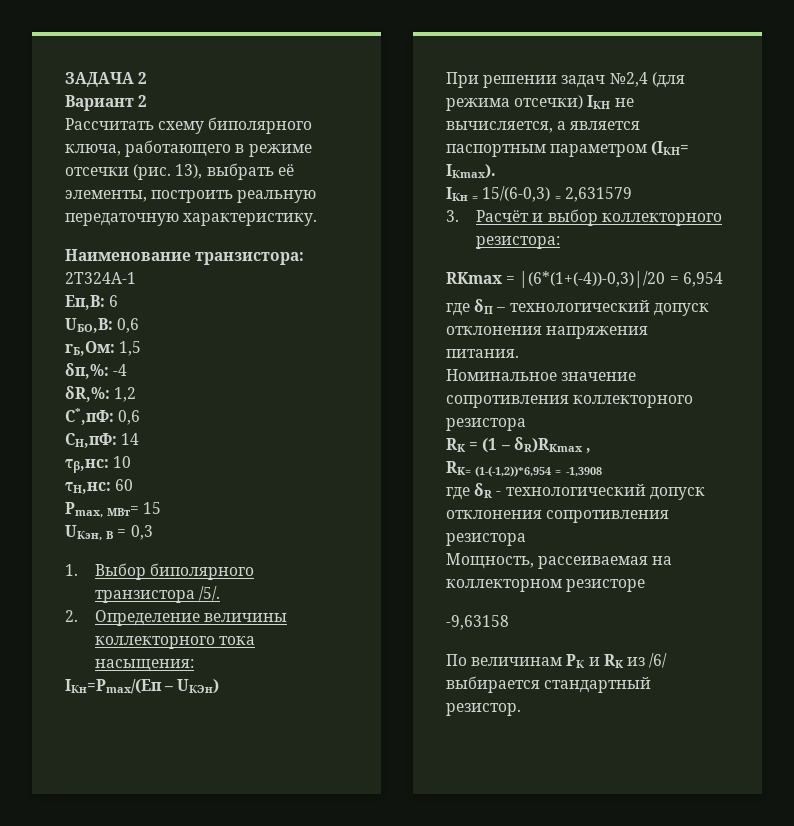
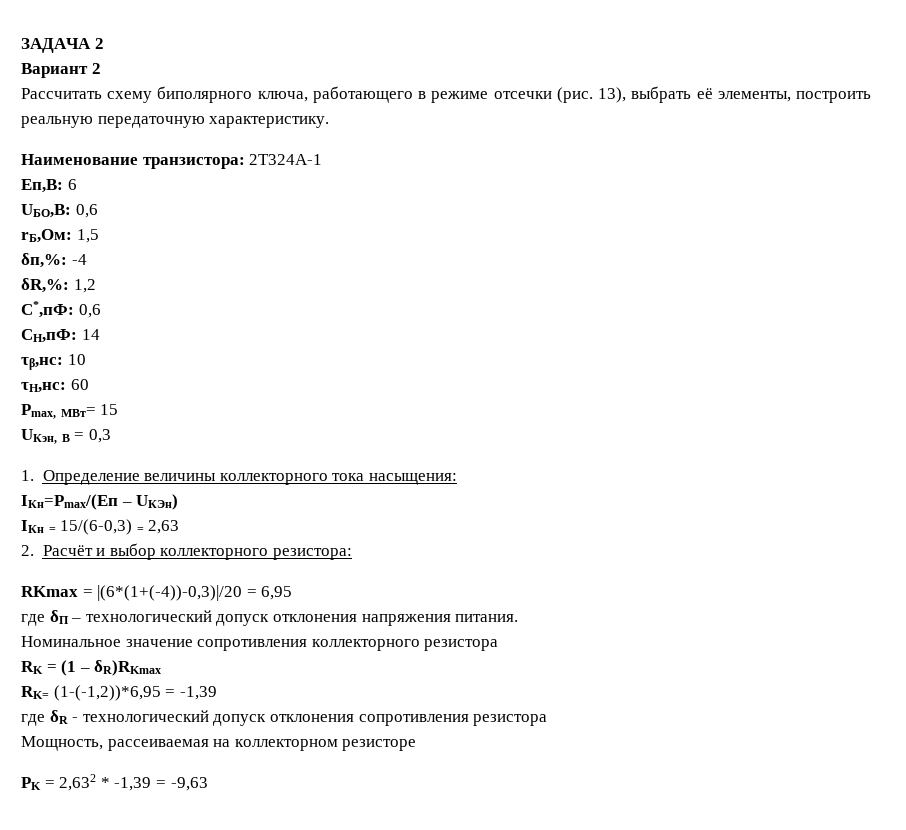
- 1. Выбор биполярного транзистора /5/.
- 2. Определение величины коллекторного тока насыщения:
+ 1. Определение величины коллекторного тока насыщения:
- При решении задач №2,4 (для режима отсечки) IКН не вычисляется, а является паспортным параметром (IКН= IКmax).
- IКн = 15/(6-0,3) = 2,631579
- 3. Расчёт и выбор коллекторного резистора:
+ IКн = 15/(6-0,3) = 2,63
+ 2. Расчёт и выбор коллекторного резистора:
- RKmax = |(6*(1+(-4))-0,3)|/20 = 6,954
+ RKmax = |(6*(1+(-4))-0,3)|/20 = 6,95
- RK = (1 – δR)RKmax ,
+ RK = (1 – δR)RKmax
- RK= (1-(-1,2))*6,954 = -1,3908
+ RK= (1-(-1,2))*6,95 = -1,39
- -9,63158
- По величинам РК и RK из /6/ выбирается стандартный резистор.
+ PK = 2,632 * -1,39 = -9,63

